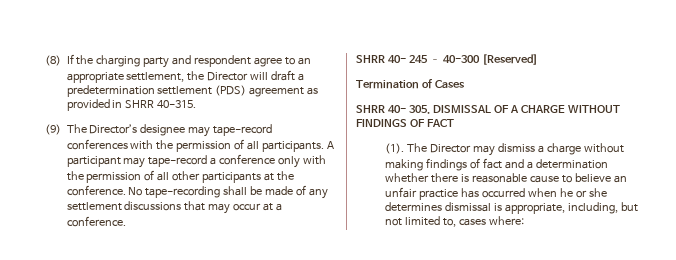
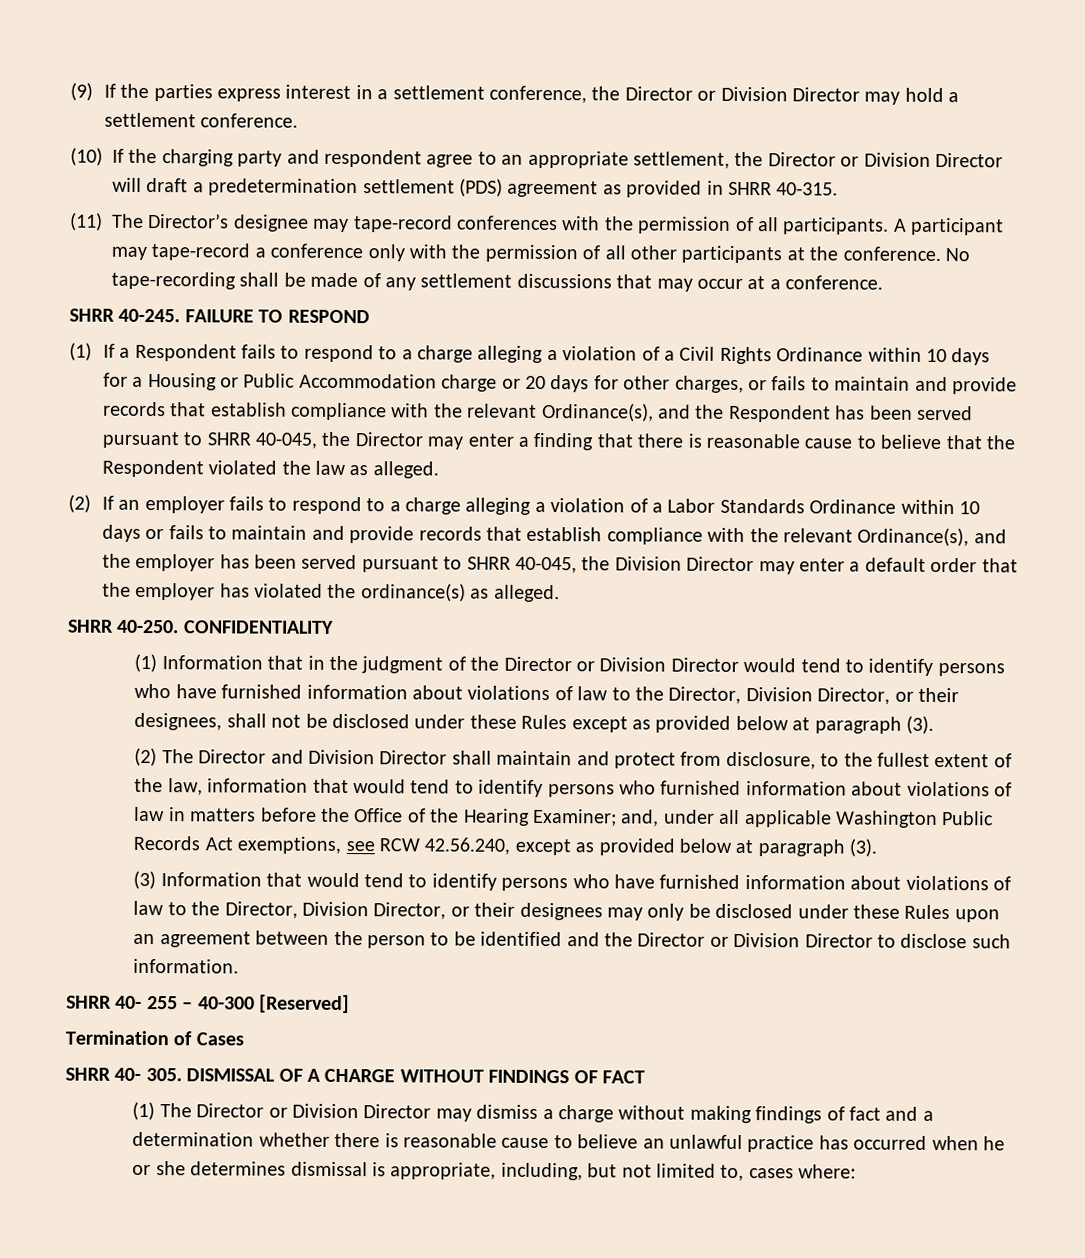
- (8) If the charging party and respondent agree to an appropriate settlement, the Director will draft a predetermination settlement (PDS) agreement as provided in SHRR 40-315.
+ (9) If the parties express interest in a settlement conference, the Director or Division Director may hold a settlement conference.
+ (10) If the charging party and respondent agree to an appropriate settlement, the Director or Division Director will draft a predetermination settlement (PDS) agreement as provided in SHRR 40-315.
- (9) The Director’s designee may tape-record conferences with the permission of all participants.
+ (11) The Director’s designee may tape-record conferences with the permission of all participants.
- SHRR 40- 245 – 40-300 [Reserved]
+ SHRR 40-245. FAILURE TO RESPOND
+ (1) If a Respondent fails to respond to a charge alleging a violation of a Civil Rights Ordinance within 10 days for a Housing or Public Accommodation charge or 20 days for other charges, or fails to maintain and provide records that establish compliance with the relevant Ordinance(s), and the Respondent has been served pursuant to SHRR 40-045, the Director may enter a finding that there is reasonable cause to believe that the Respondent violated the law as alleged.
+ (2) If an employer fails to respond to a charge alleging a violation of a Labor Standards Ordinance within 10 days or fails to maintain and provide records that establish compliance with the relevant Ordinance(s), and the employer has been served pursuant to SHRR 40-045, the Division Director may enter a default order that the employer has violated the ordinance(s) as alleged.
+ SHRR 40-250. CONFIDENTIALITY
+ (1) Information that in the judgment of the Director or Division Director would tend to identify persons who have furnished information about violations of law to the Director, Division Director, or their designees, shall not be disclosed under these Rules except as provided below at paragraph (3).
+ (2) The Director and Division Director shall maintain and protect from disclosure, to the fullest extent of the law, information that would tend to identify persons who furnished information about violations of law in matters before the Office of the Hearing Examiner; and, under all applicable Washington Public Records Act exemptions, see RCW 42.56.240, except as provided below at paragraph (3).
+ (3) Information that would tend to identify persons who have furnished information about violations of law to the Director, Division Director, or their designees may only be disclosed under these Rules upon an agreement between the person to be identified and the Director or Division Director to disclose such information.
+ SHRR 40- 255 – 40-300 [Reserved]
- (1). The Director may dismiss a charge without making findings of fact and a determination whether there is reasonable cause to believe an unfair practice has occurred when he or she determines dismissal is appropriate, including, but not limited to, cases where:
+ (1) The Director or Division Director may dismiss a charge without making findings of fact and a determination whether there is reasonable cause to believe an unlawful practice has occurred when he or she determines dismissal is appropriate, including, but not limited to, cases where:

